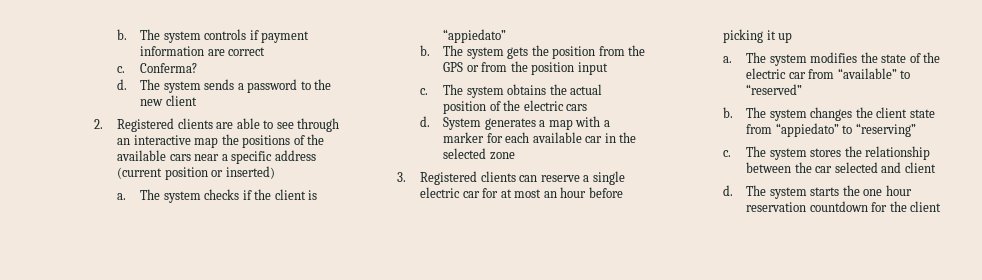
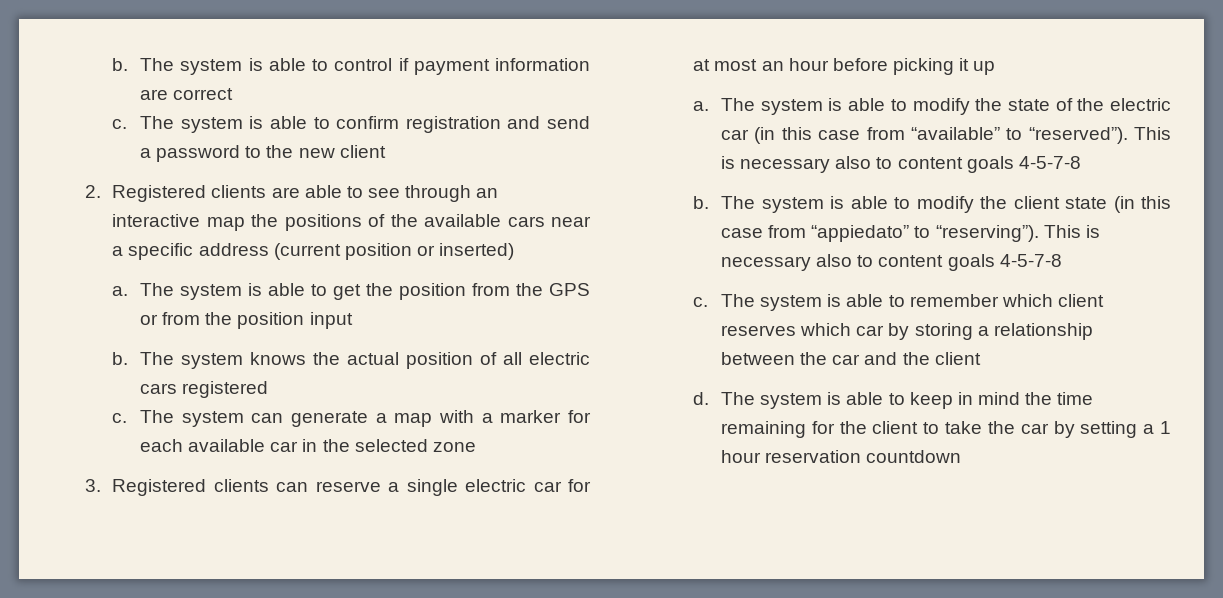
- b. The system controls if payment information are correct
+ b. The system is able to control if payment information are correct
- Conferma?
- d. The system sends a password to the new client
+ The system is able to confirm registration and send a password to the new client
- The system checks if the client is “appiedato”
- b. The system gets the position from the GPS or from the position input
+ The system is able to get the position from the GPS or from the position input
- c. The system obtains the actual position of the electric cars
- d. System generates a map with a marker for each available car in the selected zone
+ b. The system knows the actual position of all electric cars registered
+ c. The system can generate a map with a marker for each available car in the selected zone
- The system modifies the state of the electric car from “available” to “reserved”
- b. The system changes the client state from “appiedato” to “reserving”
- c. The system stores the relationship between the car selected and client
+ The system is able to modify the state of the electric car (in this case from “available” to “reserved”). This is necessary also to content goals 4-5-7-8
+ b. The system is able to modify the client state (in this case from “appiedato” to “reserving”). This is necessary also to content goals 4-5-7-8
+ c. The system is able to remember which client reserves which car by storing a relationship between the car and the client
- The system starts the one hour reservation countdown for the client
+ The system is able to keep in mind the time remaining for the client to take the car by setting a 1 hour reservation countdown

